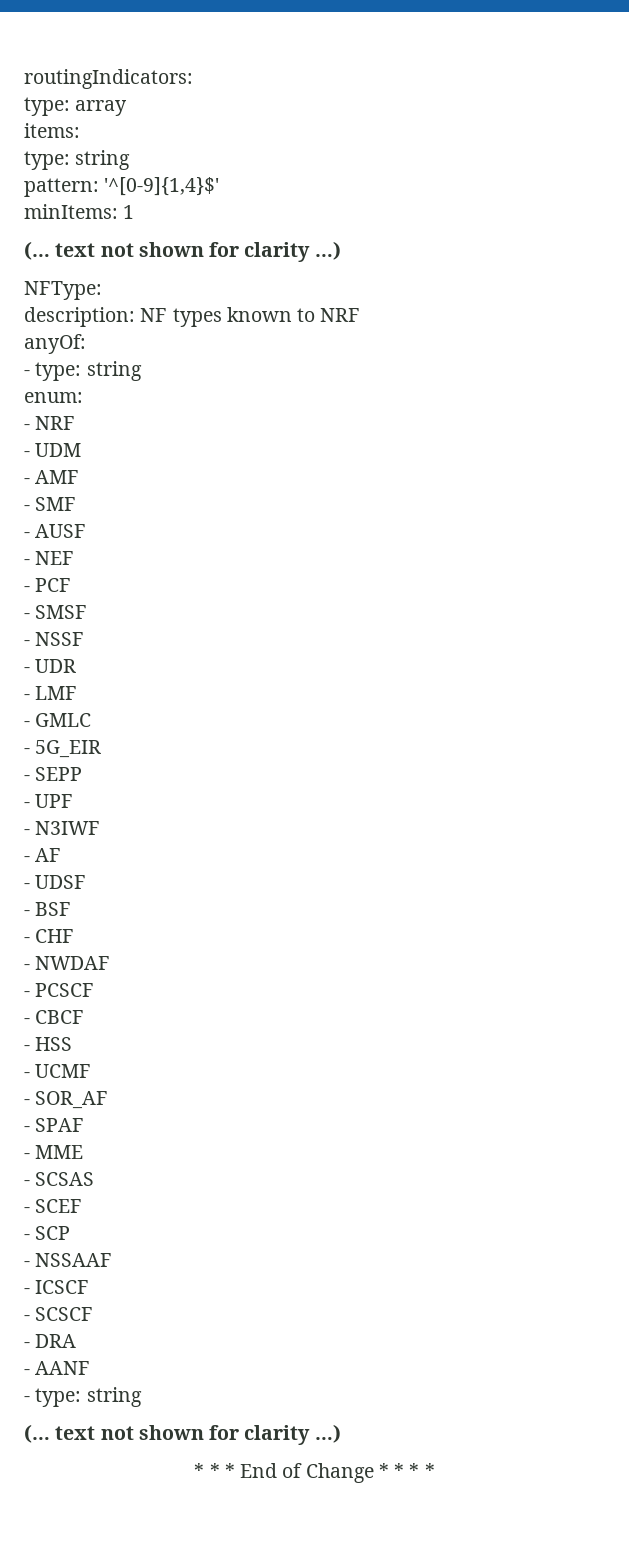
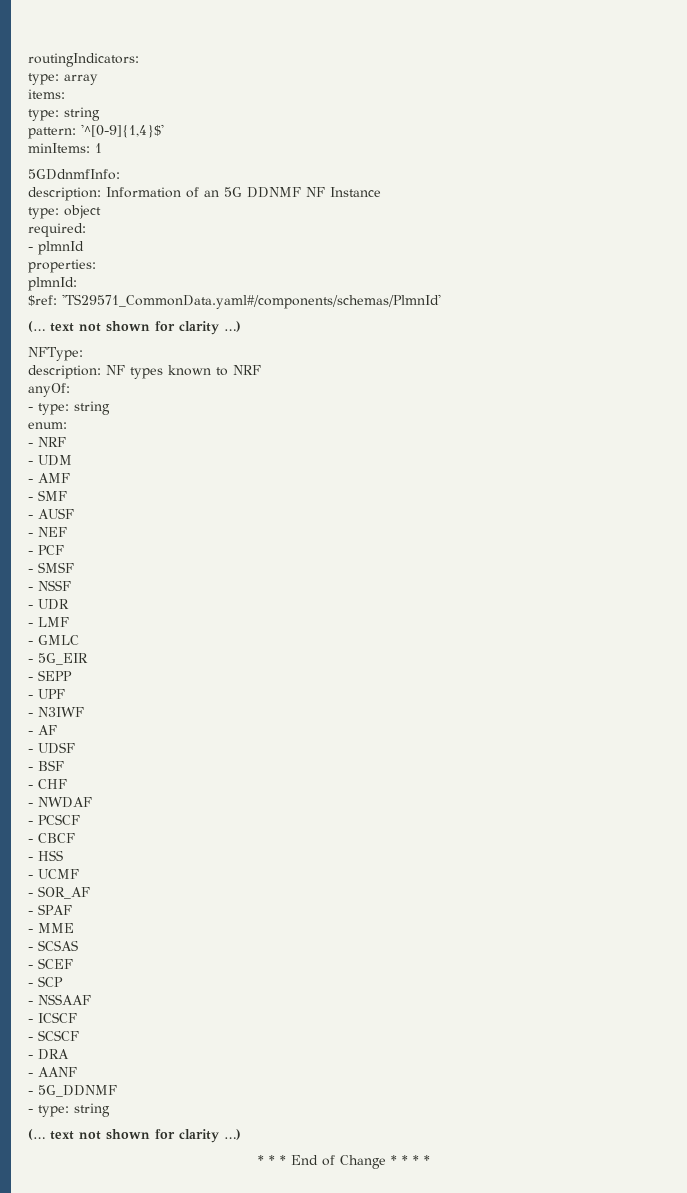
+ 5GDdnmfInfo:
+ description: Information of an 5G DDNMF NF Instance
+ type: object
+ required:
+ - plmnId
+ properties:
+ plmnId:
+ $ref: 'TS29571_CommonData.yaml#/components/schemas/PlmnId'
+ - 5G_DDNMF

